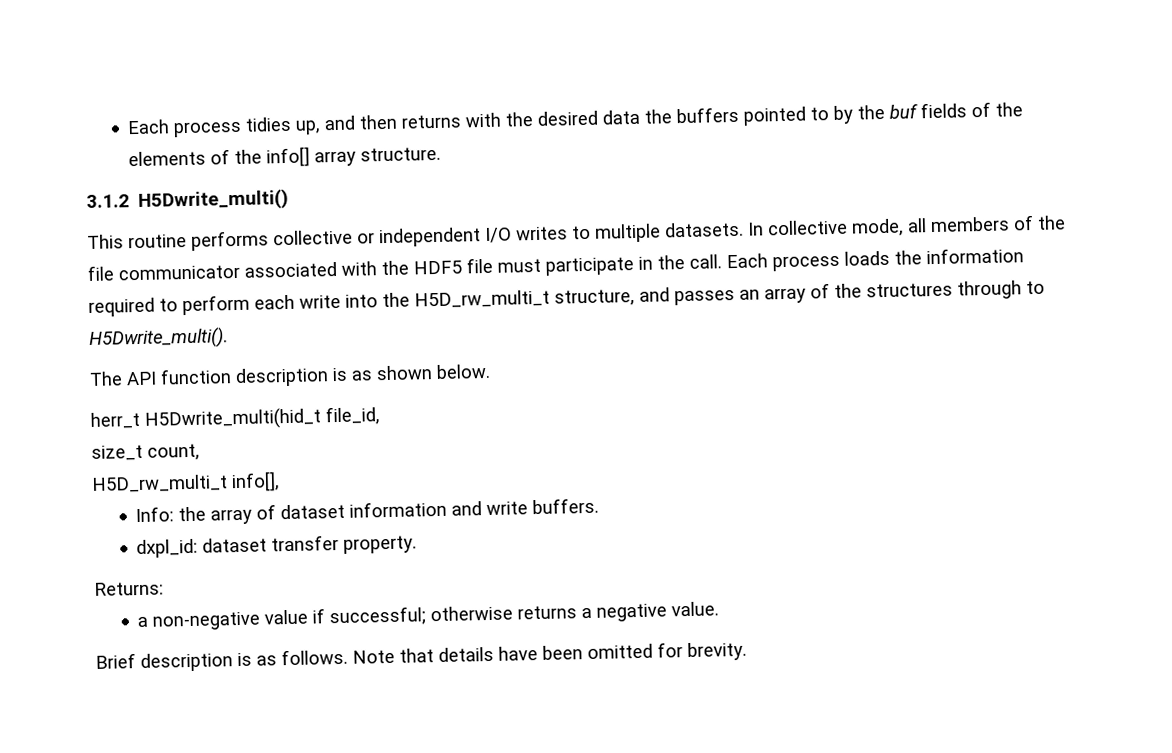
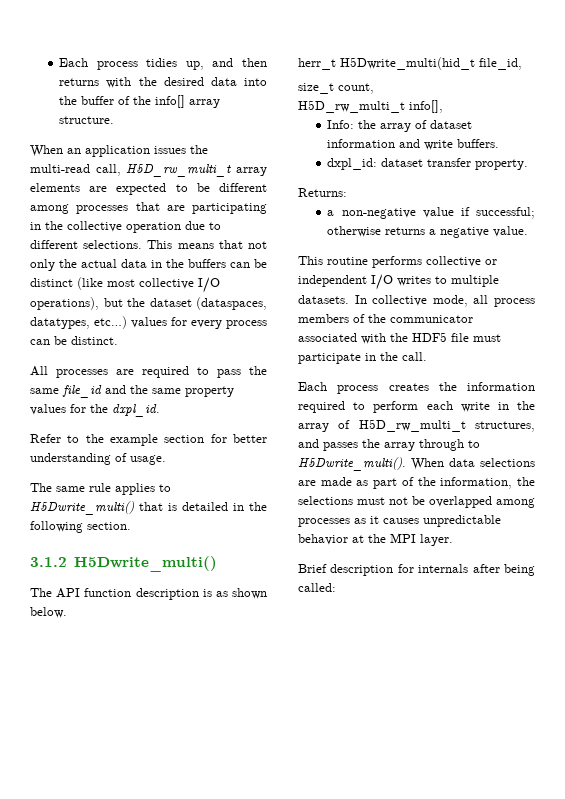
- Each process tidies up, and then returns with the desired data the buffers pointed to by the buf fields of the elements of the info[] array structure.
+ Each process tidies up, and then returns with the desired data into the buffer of the info[] array structure.
+ When an application issues the multi-read call, H5D_rw_multi_t array elements are expected to be different among processes that are participating in the collective operation due to different selections. This means that not only the actual data in the buffers can be distinct (like most collective I/O operations), but the dataset (dataspaces, datatypes, etc…) values for every process can be distinct.
+ All processes are required to pass the same file_id and the same property values for the dxpl_id.
+ Refer to the example section for better understanding of usage.
+ The same rule applies to H5Dwrite_multi() that is detailed in the following section.
  3.1.2 H5Dwrite_multi()
- This routine performs collective or independent I/O writes to multiple datasets. In collective mode, all members of the file communicator associated with the HDF5 file must participate in the call. Each process loads the information required to perform each write into the H5D_rw_multi_t structure, and passes an array of the structures through to H5Dwrite_multi().
- Brief description is as follows. Note that details have been omitted for brevity.
+ This routine performs collective or independent I/O writes to multiple datasets. In collective mode, all process members of the communicator associated with the HDF5 file must participate in the call.
+ Each process creates the information required to perform each write in the array of H5D_rw_multi_t structures, and passes the array through to H5Dwrite_multi(). When data selections are made as part of the information, the selections must not be overlapped among processes as it causes unpredictable behavior at the MPI layer.
+ Brief description for internals after being called:

